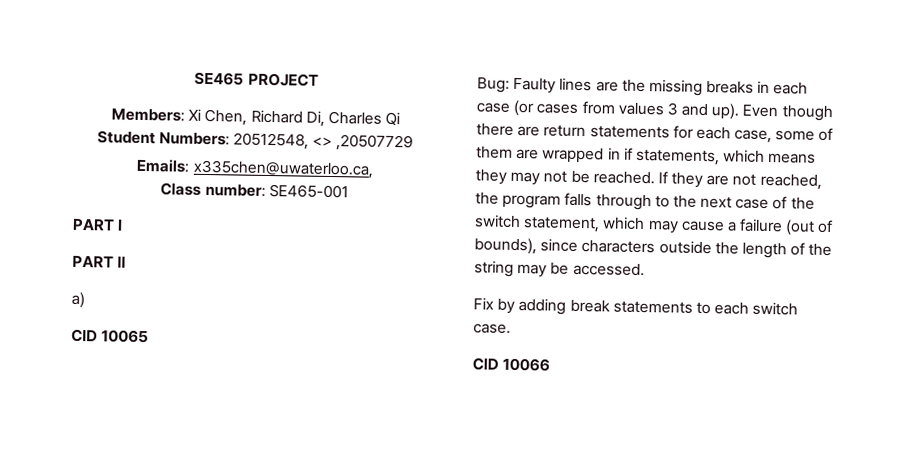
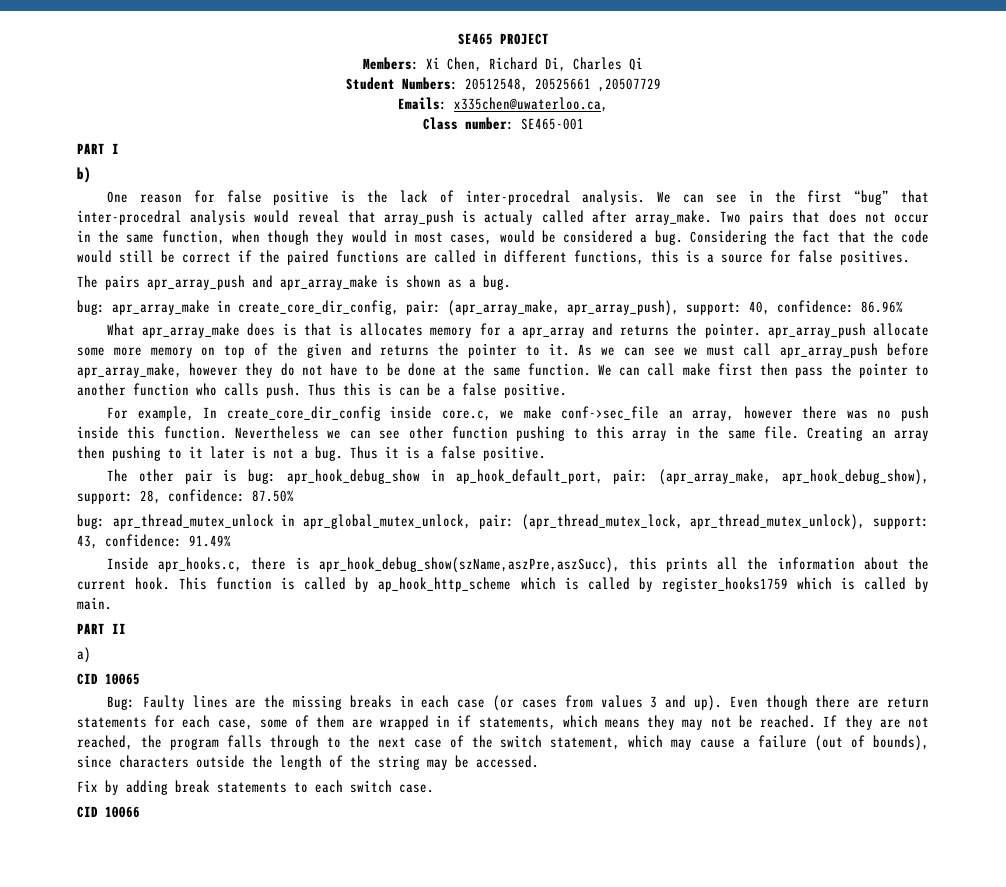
- Student Numbers: 20512548, <> ,20507729
+ Student Numbers: 20512548, 20525661 ,20507729
+ b)
+ One reason for false positive is the lack of inter-procedral analysis. We can see in the first “bug” that inter-procedral analysis would reveal that array_push is actualy called after array_make. Two pairs that does not occur in the same function, when though they would in most cases, would be considered a bug. Considering the fact that the code would still be correct if the paired functions are called in different functions, this is a source for false positives.
+ The pairs apr_array_push and apr_array_make is shown as a bug.
+ bug: apr_array_make in create_core_dir_config, pair: (apr_array_make, apr_array_push), support: 40, confidence: 86.96%
+ What apr_array_make does is that is allocates memory for a apr_array and returns the pointer. apr_array_push allocate some more memory on top of the given and returns the pointer to it. As we can see we must call apr_array_push before apr_array_make, however they do not have to be done at the same function. We can call make first then pass the pointer to another function who calls push. Thus this is can be a false positive.
+ For example, In create_core_dir_config inside core.c, we make conf->sec_file an array, however there was no push inside this function. Nevertheless we can see other function pushing to this array in the same file. Creating an array then pushing to it later is not a bug. Thus it is a false positive.
+ The other pair is bug: apr_hook_debug_show in ap_hook_default_port, pair: (apr_array_make, apr_hook_debug_show), support: 28, confidence: 87.50%
+ bug: apr_thread_mutex_unlock in apr_global_mutex_unlock, pair: (apr_thread_mutex_lock, apr_thread_mutex_unlock), support: 43, confidence: 91.49%
+ Inside apr_hooks.c, there is apr_hook_debug_show(szName,aszPre,aszSucc), this prints all the information about the current hook. This function is called by ap_hook_http_scheme which is called by register_hooks1759 which is called by main.

